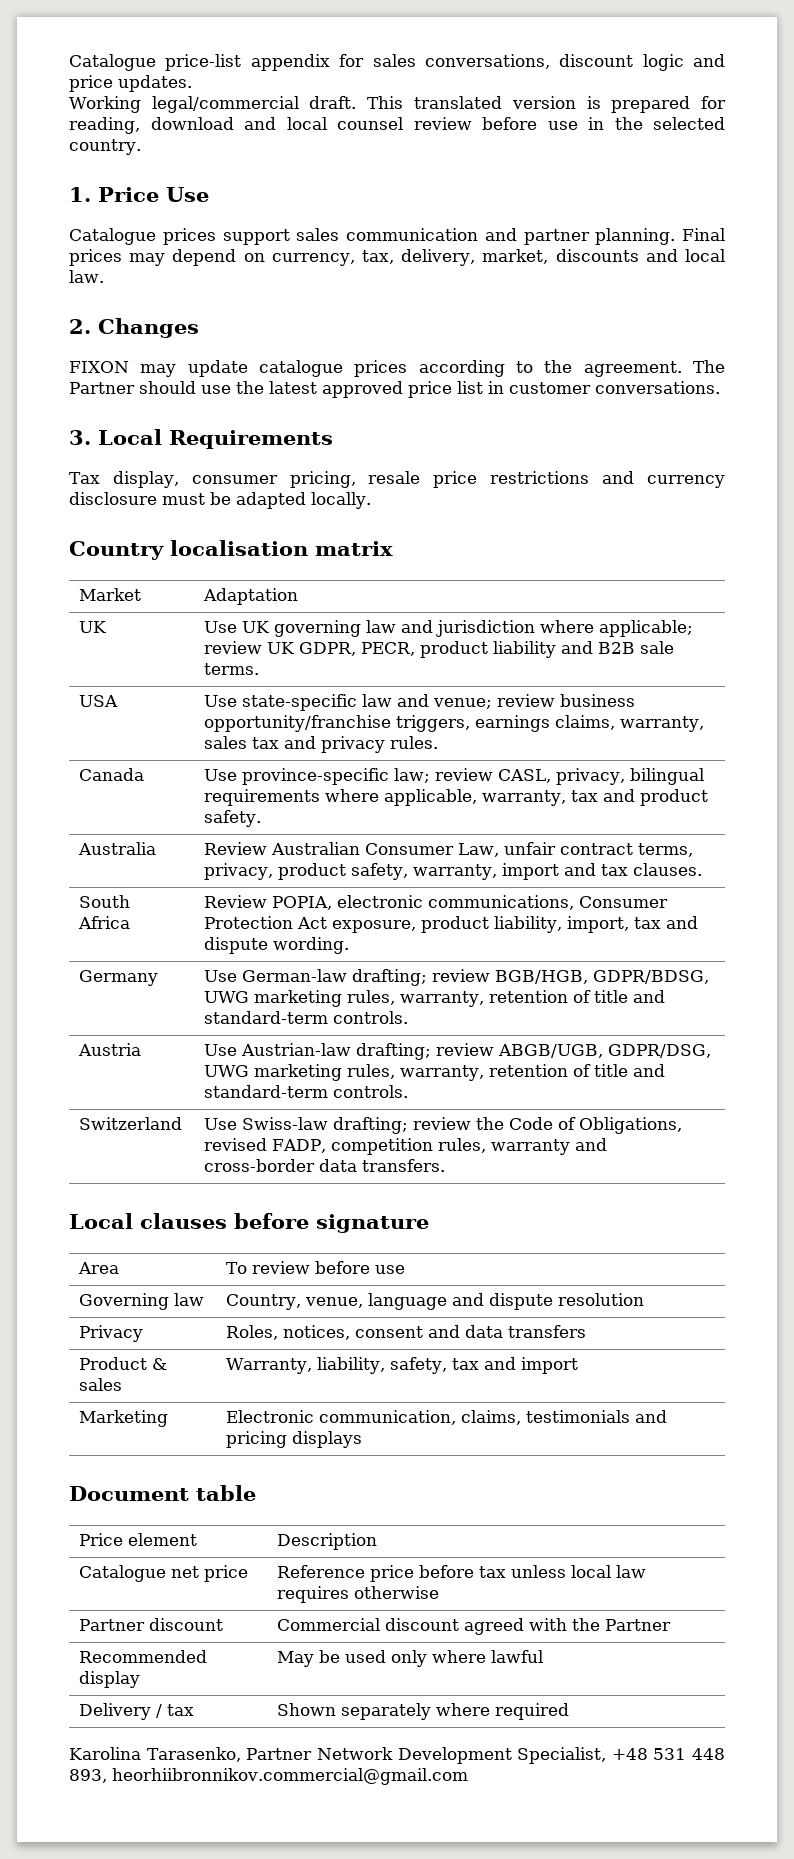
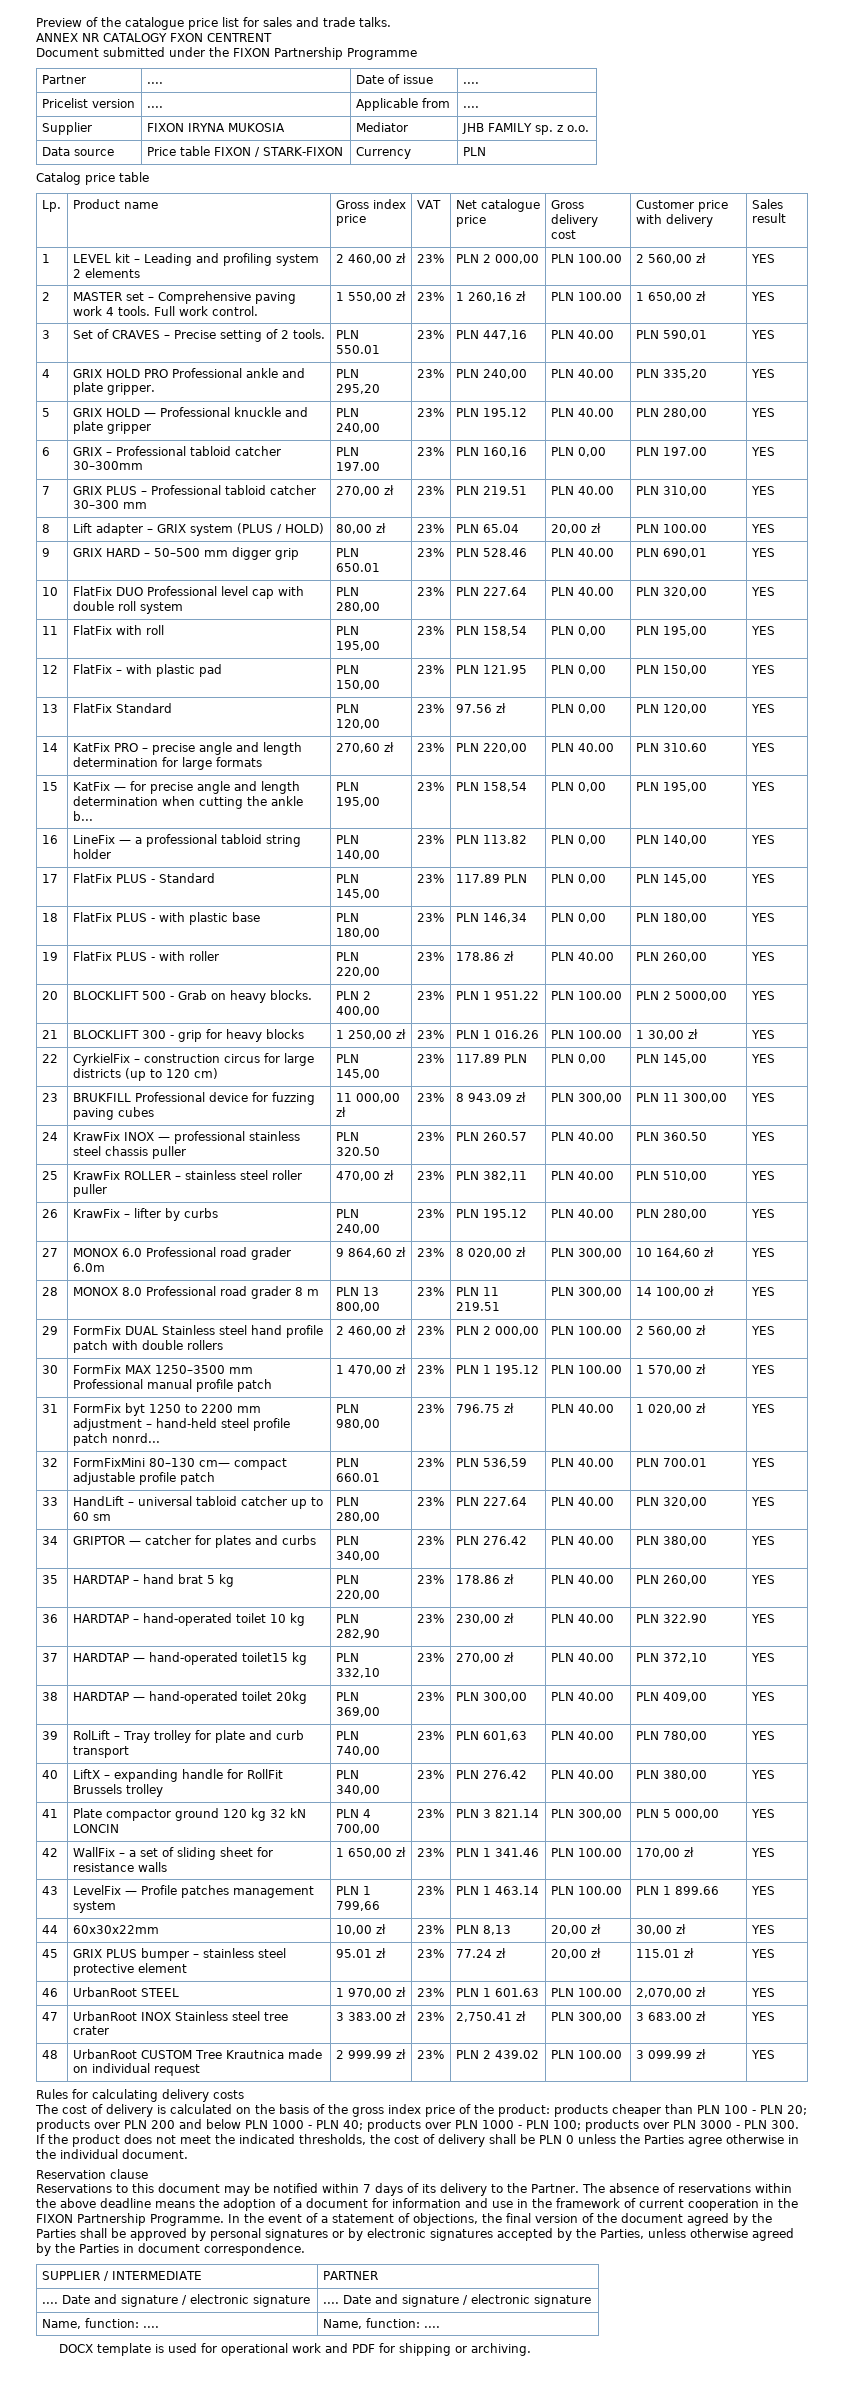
- Catalogue price-list appendix for sales conversations, discount logic and price updates.
- Working legal/commercial draft. This translated version is prepared for reading, download and local counsel review before use in the selected country.
- 1. Price Use
- Catalogue prices support sales communication and partner planning. Final prices may depend on currency, tax, delivery, market, discounts and local law.
- 2. Changes
- FIXON may update catalogue prices according to the agreement. The Partner should use the latest approved price list in customer conversations.
- 3. Local Requirements
- Tax display, consumer pricing, resale price restrictions and currency disclosure must be adapted locally.
- Country localisation matrix
- Market | Adaptation
- UK | Use UK governing law and jurisdiction where applicable; review UK GDPR, PECR, product liability and B2B sale terms.
- USA | Use state-specific law and venue; review business opportunity/franchise triggers, earnings claims, warranty, sales tax and privacy rules.
- Canada | Use province-specific law; review CASL, privacy, bilingual requirements where applicable, warranty, tax and product safety.
- Australia | Review Australian Consumer Law, unfair contract terms, privacy, product safety, warranty, import and tax clauses.
- South Africa | Review POPIA, electronic communications, Consumer Protection Act exposure, product liability, import, tax and dispute wording.
- Germany | Use German-law drafting; review BGB/HGB, GDPR/BDSG, UWG marketing rules, warranty, retention of title and standard-term controls.
- Austria | Use Austrian-law drafting; review ABGB/UGB, GDPR/DSG, UWG marketing rules, warranty, retention of title and standard-term controls.
- Switzerland | Use Swiss-law drafting; review the Code of Obligations, revised FADP, competition rules, warranty and cross-border data transfers.
- Local clauses before signature
- Area | To review before use
- Governing law | Country, venue, language and dispute resolution
- Privacy | Roles, notices, consent and data transfers
- Product & sales | Warranty, liability, safety, tax and import
- Marketing | Electronic communication, claims, testimonials and pricing displays
- Document table
- Price element | Description
- Catalogue net price | Reference price before tax unless local law requires otherwise
- Partner discount | Commercial discount agreed with the Partner
- Recommended display | May be used only where lawful
- Delivery / tax | Shown separately where required
- Karolina Tarasenko, Partner Network Development Specialist, +48 531 448 893, heorhiibronnikov.commercial@gmail.com
+ Preview of the catalogue price list for sales and trade talks.
+ ANNEX NR CATALOGY FXON CENTRENT
+ Document submitted under the FIXON Partnership Programme
+ Partner | .... | Date of issue | ....
+ Pricelist version | .... | Applicable from | ....
+ Supplier | FIXON IRYNA MUKOSIA | Mediator | JHB FAMILY sp. z o.o.
+ Data source | Price table FIXON / STARK-FIXON | Currency | PLN
+ Catalog price table
+ Lp. | Product name | Gross index price | VAT | Net catalogue price | Gross delivery cost | Customer price with delivery | Sales result
+ 1 | LEVEL kit – Leading and profiling system 2 elements | 2 460,00 zł | 23% | PLN 2 000,00 | PLN 100.00 | 2 560,00 zł | YES
+ 2 | MASTER set – Comprehensive paving work 4 tools. Full work control. | 1 550,00 zł | 23% | 1 260,16 zł | PLN 100.00 | 1 650,00 zł | YES
+ 3 | Set of CRAVES – Precise setting of 2 tools. | PLN 550.01 | 23% | PLN 447,16 | PLN 40.00 | PLN 590,01 | YES
+ 4 | GRIX HOLD PRO Professional ankle and plate gripper. | PLN 295,20 | 23% | PLN 240,00 | PLN 40.00 | PLN 335,20 | YES
+ 5 | GRIX HOLD — Professional knuckle and plate gripper | PLN 240,00 | 23% | PLN 195.12 | PLN 40.00 | PLN 280,00 | YES
+ 6 | GRIX – Professional tabloid catcher 30–300mm | PLN 197.00 | 23% | PLN 160,16 | PLN 0,00 | PLN 197.00 | YES
+ 7 | GRIX PLUS – Professional tabloid catcher 30–300 mm | 270,00 zł | 23% | PLN 219.51 | PLN 40.00 | PLN 310,00 | YES
+ 8 | Lift adapter – GRIX system (PLUS / HOLD) | 80,00 zł | 23% | PLN 65.04 | 20,00 zł | PLN 100.00 | YES
+ 9 | GRIX HARD – 50–500 mm digger grip | PLN 650.01 | 23% | PLN 528.46 | PLN 40.00 | PLN 690,01 | YES
+ 10 | FlatFix DUO Professional level cap with double roll system | PLN 280,00 | 23% | PLN 227.64 | PLN 40.00 | PLN 320,00 | YES
+ 11 | FlatFix with roll | PLN 195,00 | 23% | PLN 158,54 | PLN 0,00 | PLN 195,00 | YES
+ 12 | FlatFix – with plastic pad | PLN 150,00 | 23% | PLN 121.95 | PLN 0,00 | PLN 150,00 | YES
+ 13 | FlatFix Standard | PLN 120,00 | 23% | 97.56 zł | PLN 0,00 | PLN 120,00 | YES
+ 14 | KatFix PRO – precise angle and length determination for large formats | 270,60 zł | 23% | PLN 220,00 | PLN 40.00 | PLN 310.60 | YES
+ 15 | KatFix — for precise angle and length determination when cutting the ankle b... | PLN 195,00 | 23% | PLN 158,54 | PLN 0,00 | PLN 195,00 | YES
+ 16 | LineFix — a professional tabloid string holder | PLN 140,00 | 23% | PLN 113.82 | PLN 0,00 | PLN 140,00 | YES
+ 17 | FlatFix PLUS - Standard | PLN 145,00 | 23% | 117.89 PLN | PLN 0,00 | PLN 145,00 | YES
+ 18 | FlatFix PLUS - with plastic base | PLN 180,00 | 23% | PLN 146,34 | PLN 0,00 | PLN 180,00 | YES
+ 19 | FlatFix PLUS - with roller | PLN 220,00 | 23% | 178.86 zł | PLN 40.00 | PLN 260,00 | YES
+ 20 | BLOCKLIFT 500 - Grab on heavy blocks. | PLN 2 400,00 | 23% | PLN 1 951.22 | PLN 100.00 | PLN 2 5000,00 | YES
+ 21 | BLOCKLIFT 300 - grip for heavy blocks | 1 250,00 zł | 23% | PLN 1 016.26 | PLN 100.00 | 1 30,00 zł | YES
+ 22 | CyrkielFix – construction circus for large districts (up to 120 cm) | PLN 145,00 | 23% | 117.89 PLN | PLN 0,00 | PLN 145,00 | YES
+ 23 | BRUKFILL Professional device for fuzzing paving cubes | 11 000,00 zł | 23% | 8 943.09 zł | PLN 300,00 | PLN 11 300,00 | YES
+ 24 | KrawFix INOX — professional stainless steel chassis puller | PLN 320.50 | 23% | PLN 260.57 | PLN 40.00 | PLN 360.50 | YES
+ 25 | KrawFix ROLLER – stainless steel roller puller | 470,00 zł | 23% | PLN 382,11 | PLN 40.00 | PLN 510,00 | YES
+ 26 | KrawFix – lifter by curbs | PLN 240,00 | 23% | PLN 195.12 | PLN 40.00 | PLN 280,00 | YES
+ 27 | MONOX 6.0 Professional road grader 6.0m | 9 864,60 zł | 23% | 8 020,00 zł | PLN 300,00 | 10 164,60 zł | YES
+ 28 | MONOX 8.0 Professional road grader 8 m | PLN 13 800,00 | 23% | PLN 11 219.51 | PLN 300,00 | 14 100,00 zł | YES
+ 29 | FormFix DUAL Stainless steel hand profile patch with double rollers | 2 460,00 zł | 23% | PLN 2 000,00 | PLN 100.00 | 2 560,00 zł | YES
+ 30 | FormFix MAX 1250–3500 mm Professional manual profile patch | 1 470,00 zł | 23% | PLN 1 195.12 | PLN 100.00 | 1 570,00 zł | YES
+ 31 | FormFix byt 1250 to 2200 mm adjustment – hand-held steel profile patch nonrd... | PLN 980,00 | 23% | 796.75 zł | PLN 40.00 | 1 020,00 zł | YES
+ 32 | FormFixMini 80–130 cm— compact adjustable profile patch | PLN 660.01 | 23% | PLN 536,59 | PLN 40.00 | PLN 700.01 | YES
+ 33 | HandLift – universal tabloid catcher up to 60 sm | PLN 280,00 | 23% | PLN 227.64 | PLN 40.00 | PLN 320,00 | YES
+ 34 | GRIPTOR — catcher for plates and curbs | PLN 340,00 | 23% | PLN 276.42 | PLN 40.00 | PLN 380,00 | YES
+ 35 | HARDTAP – hand brat 5 kg | PLN 220,00 | 23% | 178.86 zł | PLN 40.00 | PLN 260,00 | YES
+ 36 | HARDTAP – hand-operated toilet 10 kg | PLN 282,90 | 23% | 230,00 zł | PLN 40.00 | PLN 322.90 | YES
+ 37 | HARDTAP — hand-operated toilet15 kg | PLN 332,10 | 23% | 270,00 zł | PLN 40.00 | PLN 372,10 | YES
+ 38 | HARDTAP — hand-operated toilet 20kg | PLN 369,00 | 23% | PLN 300,00 | PLN 40.00 | PLN 409,00 | YES
+ 39 | RolLift – Tray trolley for plate and curb transport | PLN 740,00 | 23% | PLN 601,63 | PLN 40.00 | PLN 780,00 | YES
+ 40 | LiftX – expanding handle for RollFit Brussels trolley | PLN 340,00 | 23% | PLN 276.42 | PLN 40.00 | PLN 380,00 | YES
+ 41 | Plate compactor ground 120 kg 32 kN LONCIN | PLN 4 700,00 | 23% | PLN 3 821.14 | PLN 300,00 | PLN 5 000,00 | YES
+ 42 | WallFix – a set of sliding sheet for resistance walls | 1 650,00 zł | 23% | PLN 1 341.46 | PLN 100.00 | 170,00 zł | YES
+ 43 | LevelFix — Profile patches management system | PLN 1 799,66 | 23% | PLN 1 463.14 | PLN 100.00 | PLN 1 899.66 | YES
+ 44 | 60x30x22mm | 10,00 zł | 23% | PLN 8,13 | 20,00 zł | 30,00 zł | YES
+ 45 | GRIX PLUS bumper – stainless steel protective element | 95.01 zł | 23% | 77.24 zł | 20,00 zł | 115.01 zł | YES
+ 46 | UrbanRoot STEEL | 1 970,00 zł | 23% | PLN 1 601.63 | PLN 100.00 | 2,070,00 zł | YES
+ 47 | UrbanRoot INOX Stainless steel tree crater | 3 383.00 zł | 23% | 2,750.41 zł | PLN 300,00 | 3 683.00 zł | YES
+ 48 | UrbanRoot CUSTOM Tree Krautnica made on individual request | 2 999.99 zł | 23% | PLN 2 439.02 | PLN 100.00 | 3 099.99 zł | YES
+ Rules for calculating delivery costs
+ The cost of delivery is calculated on the basis of the gross index price of the product: products cheaper than PLN 100 - PLN 20; products over PLN 200 and below PLN 1000 - PLN 40; products over PLN 1000 - PLN 100; products over PLN 3000 - PLN 300. If the product does not meet the indicated thresholds, the cost of delivery shall be PLN 0 unless the Parties agree otherwise in the individual document.
+ Reservation clause
+ Reservations to this document may be notified within 7 days of its delivery to the Partner. The absence of reservations within the above deadline means the adoption of a document for information and use in the framework of current cooperation in the FIXON Partnership Programme. In the event of a statement of objections, the final version of the document agreed by the Parties shall be approved by personal signatures or by electronic signatures accepted by the Parties, unless otherwise agreed by the Parties in document correspondence.
+ SUPPLIER / INTERMEDIATE | PARTNER
+ .... Date and signature / electronic signature | .... Date and signature / electronic signature
+ Name, function: .... | Name, function: ....
+ DOCX template is used for operational work and PDF for shipping or archiving.

